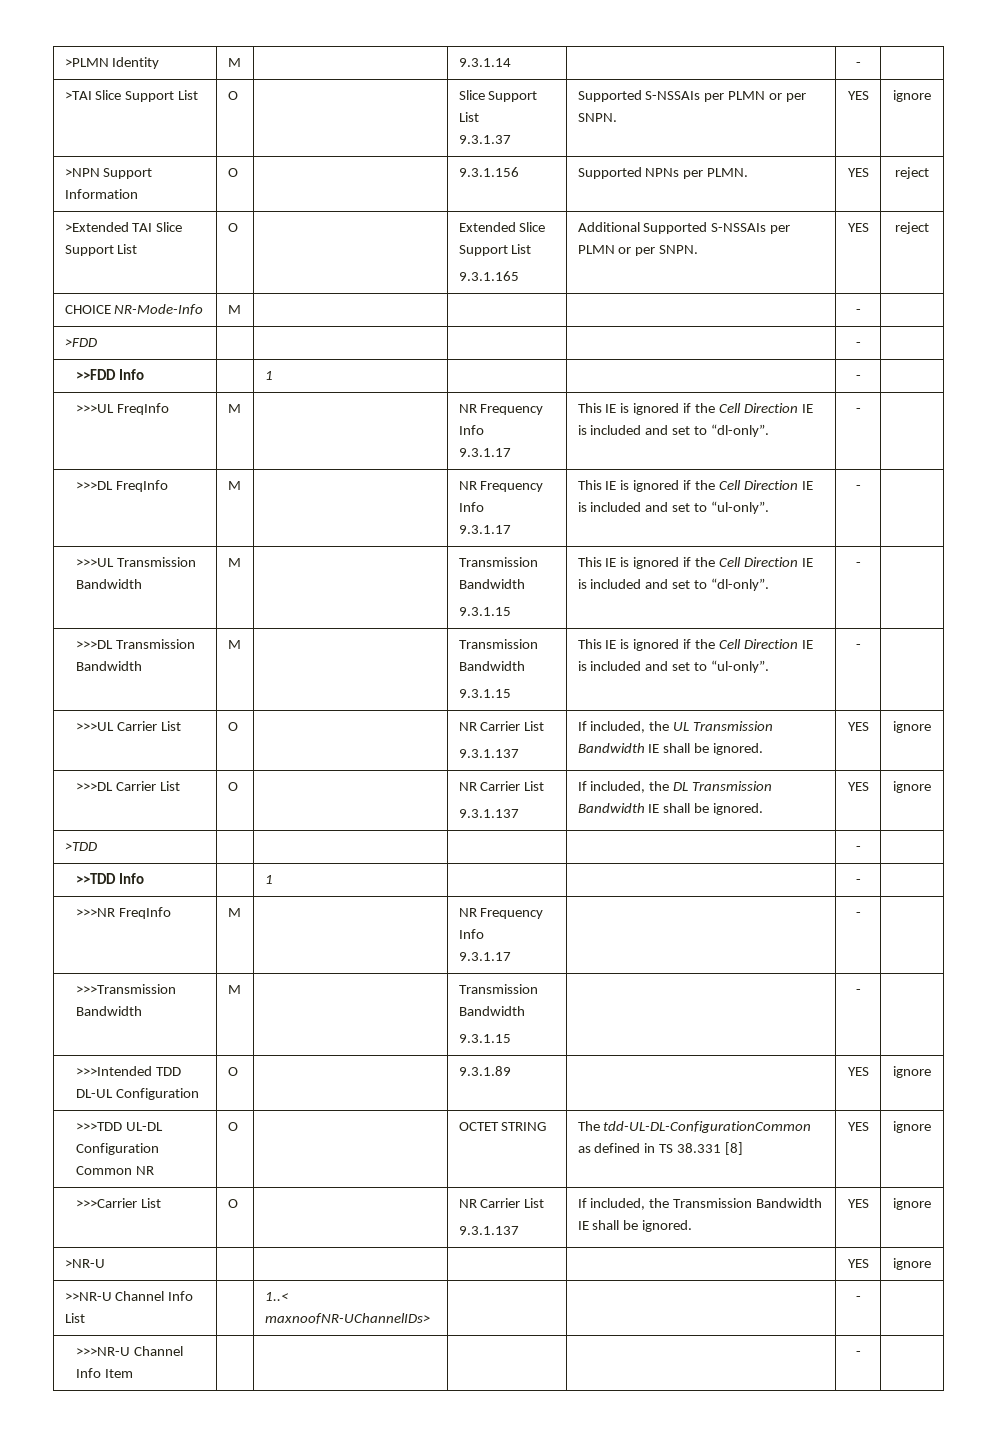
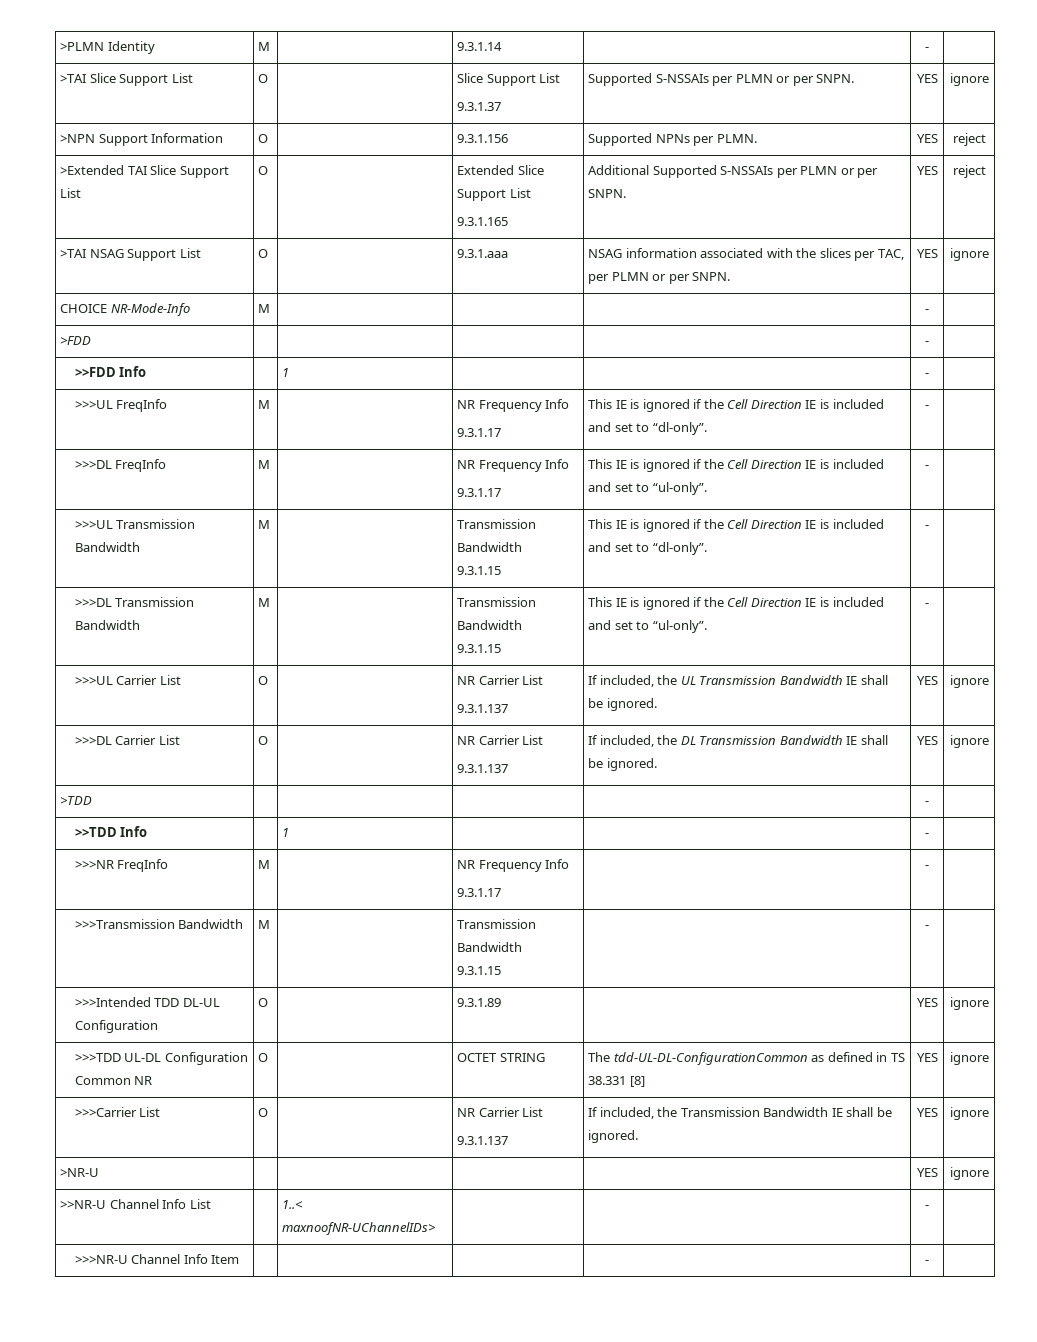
+ >TAI NSAG Support List | O | | 9.3.1.aaa | NSAG information associated with the slices per TAC, per PLMN or per SNPN. | YES | ignore

